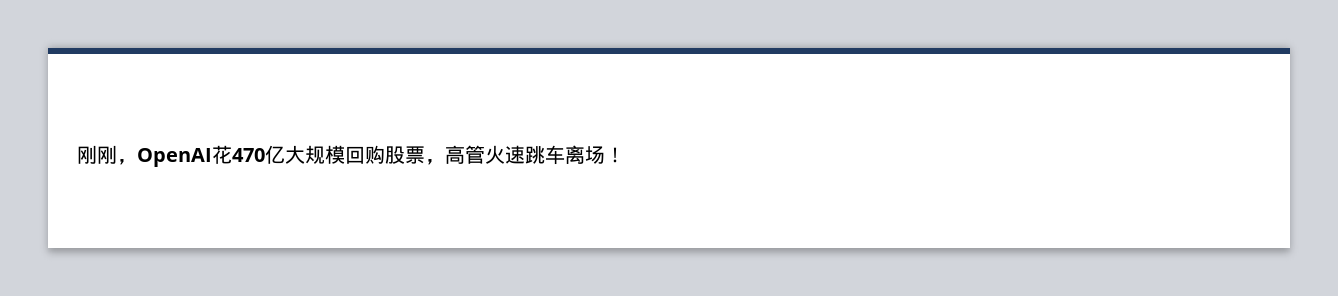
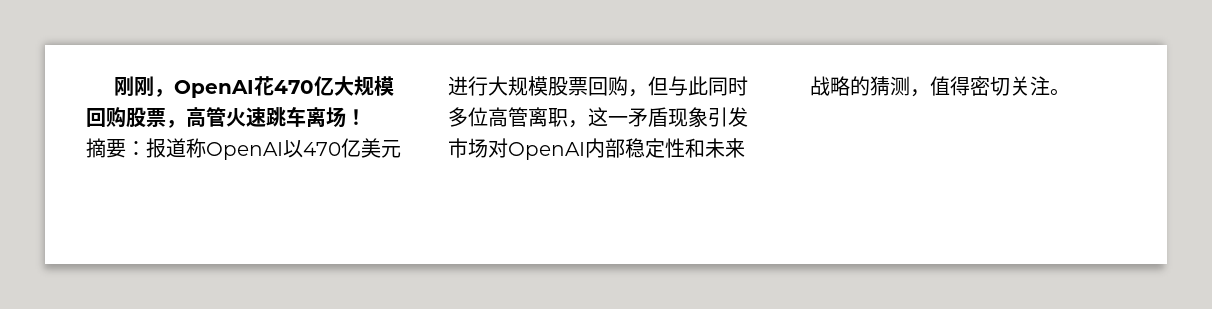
+ 摘要：报道称OpenAI以470亿美元进行大规模股票回购，但与此同时多位高管离职，这一矛盾现象引发市场对OpenAI内部稳定性和未来战略的猜测，值得密切关注。

